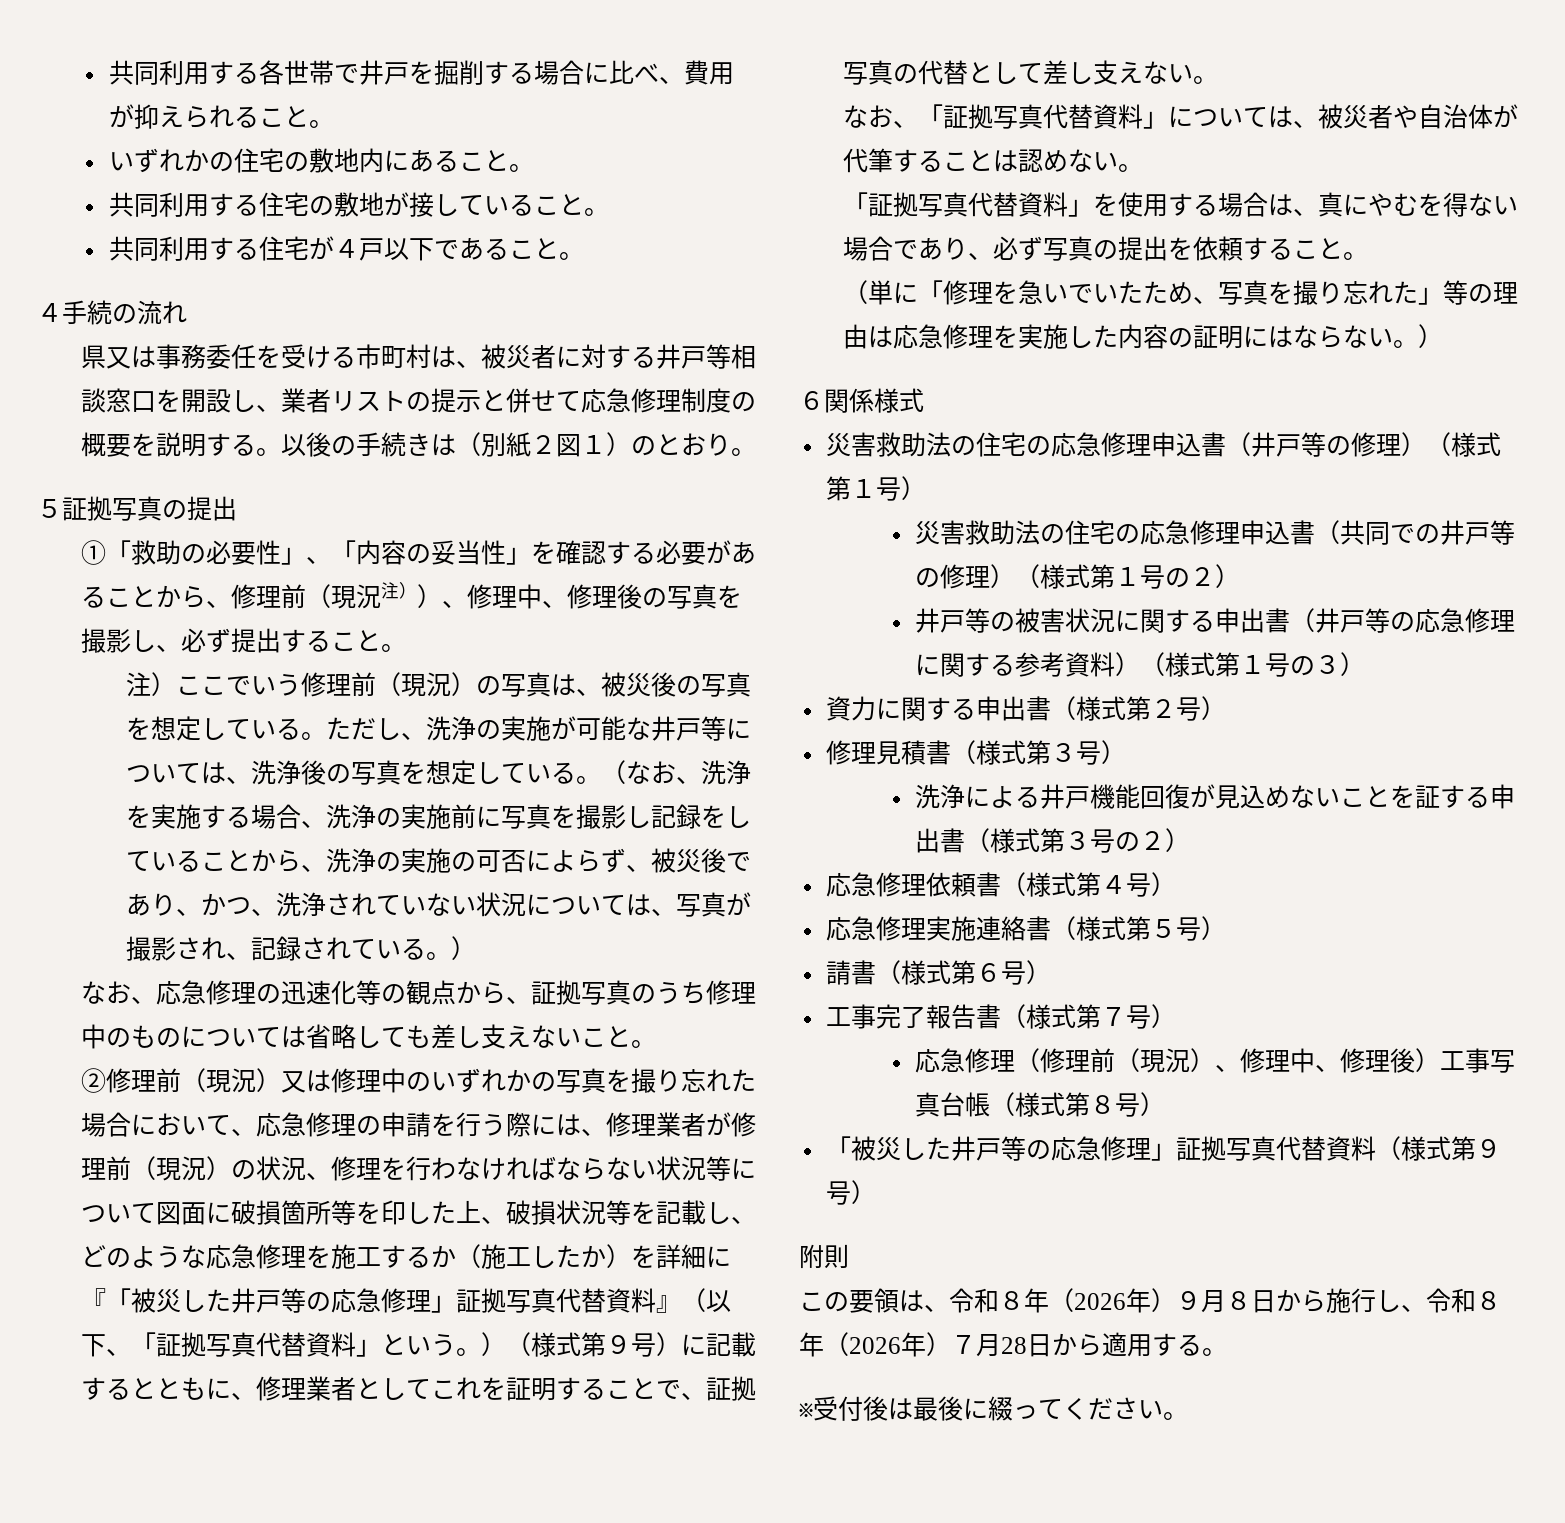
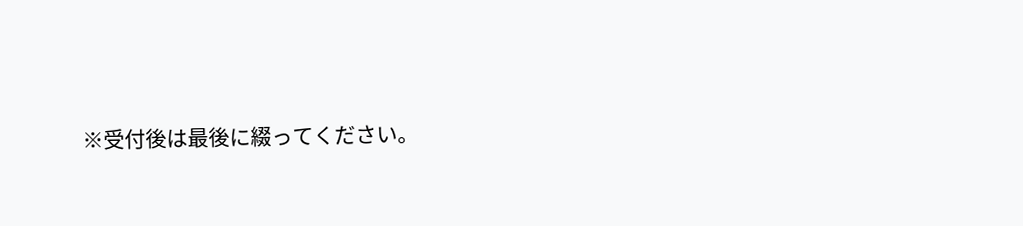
- 共同利用する各世帯で井戸を掘削する場合に比べ、費用が抑えられること。
- いずれかの住宅の敷地内にあること。
- 共同利用する住宅の敷地が接していること。
- 共同利用する住宅が４戸以下であること。
- ４手続の流れ
- 県又は事務委任を受ける市町村は、被災者に対する井戸等相談窓口を開設し、業者リストの提示と併せて応急修理制度の概要を説明する。以後の手続きは（別紙２図１）のとおり。
- ５証拠写真の提出
- ①「救助の必要性」、「内容の妥当性」を確認する必要があることから、修理前（現況注））、修理中、修理後の写真を撮影し、必ず提出すること。
- 注）ここでいう修理前（現況）の写真は、被災後の写真を想定している。ただし、洗浄の実施が可能な井戸等については、洗浄後の写真を想定している。（なお、洗浄を実施する場合、洗浄の実施前に写真を撮影し記録をしていることから、洗浄の実施の可否によらず、被災後であり、かつ、洗浄されていない状況については、写真が撮影され、記録されている。）
- なお、応急修理の迅速化等の観点から、証拠写真のうち修理中のものについては省略しても差し支えないこと。
- ②修理前（現況）又は修理中のいずれかの写真を撮り忘れた場合において、応急修理の申請を行う際には、修理業者が修理前（現況）の状況、修理を行わなければならない状況等について図面に破損箇所等を印した上、破損状況等を記載し、どのような応急修理を施工するか（施工したか）を詳細に『「被災した井戸等の応急修理」証拠写真代替資料』（以下、「証拠写真代替資料」という。）（様式第９号）に記載するとともに、修理業者としてこれを証明することで、証拠写真の代替として差し支えない。
- なお、「証拠写真代替資料」については、被災者や自治体が代筆することは認めない。
- 「証拠写真代替資料」を使用する場合は、真にやむを得ない場合であり、必ず写真の提出を依頼すること。
- （単に「修理を急いでいたため、写真を撮り忘れた」等の理由は応急修理を実施した内容の証明にはならない。）
- ６関係様式
- 災害救助法の住宅の応急修理申込書（井戸等の修理）（様式第１号）
- 災害救助法の住宅の応急修理申込書（共同での井戸等の修理）（様式第１号の２）
- 井戸等の被害状況に関する申出書（井戸等の応急修理に関する参考資料）（様式第１号の３）
- 資力に関する申出書（様式第２号）
- 修理見積書（様式第３号）
- 洗浄による井戸機能回復が見込めないことを証する申出書（様式第３号の２）
- 応急修理依頼書（様式第４号）
- 応急修理実施連絡書（様式第５号）
- 請書（様式第６号）
- 工事完了報告書（様式第７号）
- 応急修理（修理前（現況）、修理中、修理後）工事写真台帳（様式第８号）
- 「被災した井戸等の応急修理」証拠写真代替資料（様式第９号）
- 附則
- この要領は、令和８年（2026年）９月８日から施行し、令和８年（2026年）７月28日から適用する。

